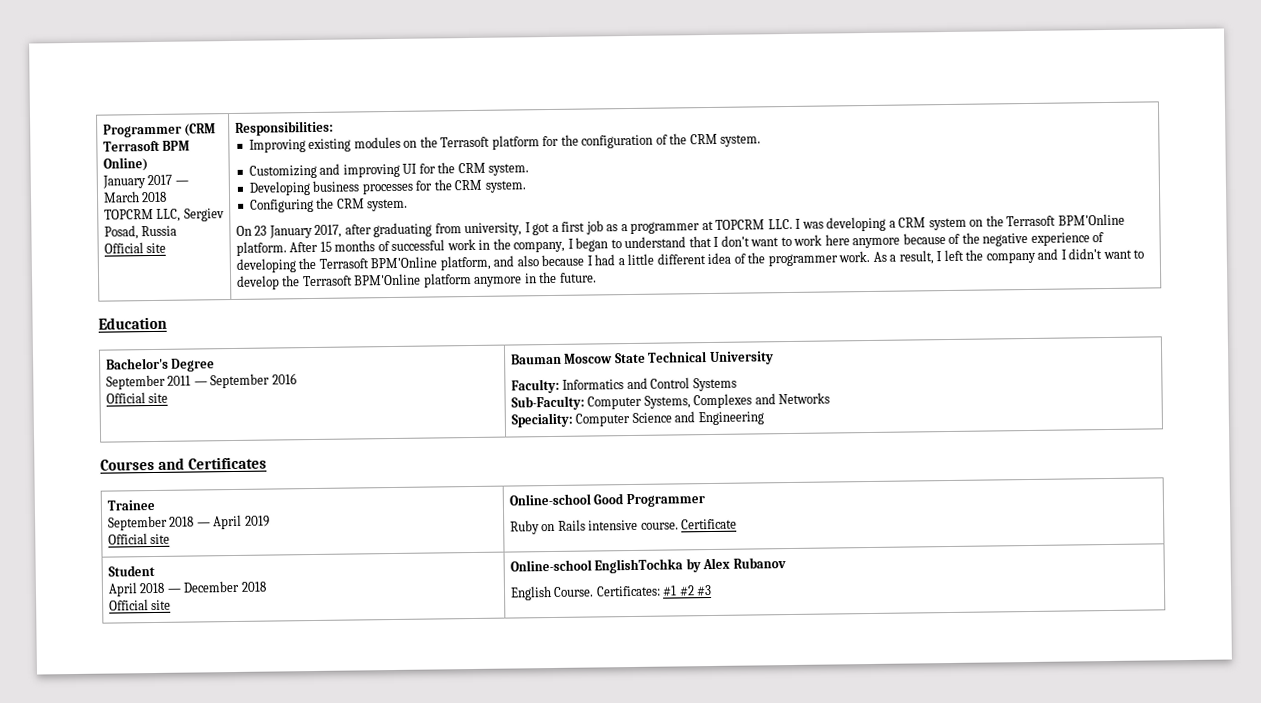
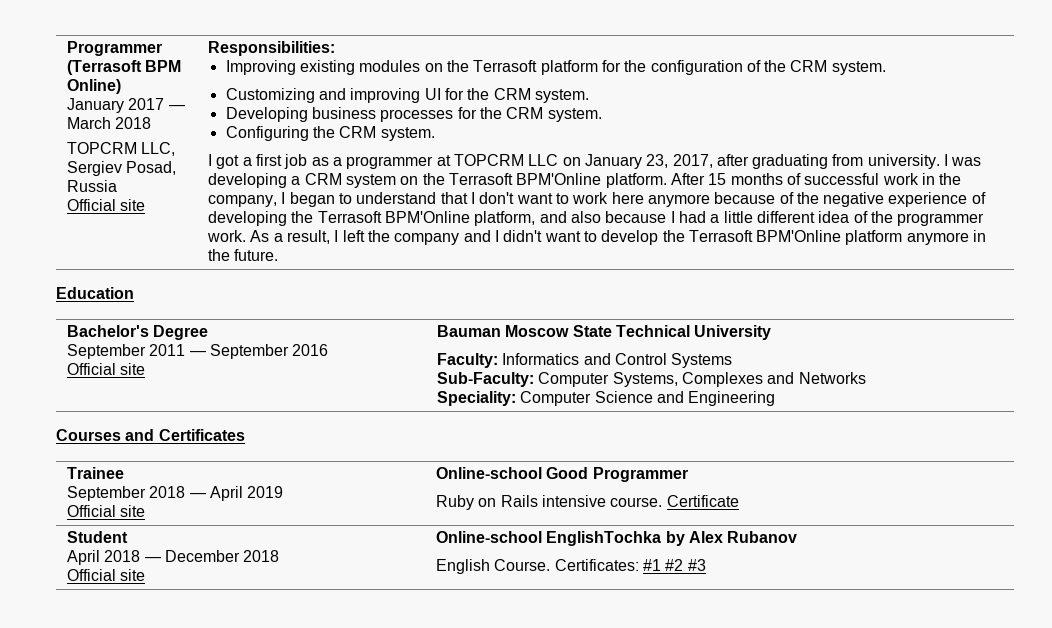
- Programmer (CRM Terrasoft BPM Online)
+ Programmer (Terrasoft BPM Online)
- On 23 January 2017, after graduating from university, I got a first job as a programmer at TOPCRM LLC. I was developing a CRM system on the Terrasoft BPM'Online platform.
+ I got a first job as a programmer at TOPCRM LLC on January 23, 2017, after graduating from university. I was developing a CRM system on the Terrasoft BPM'Online platform.

